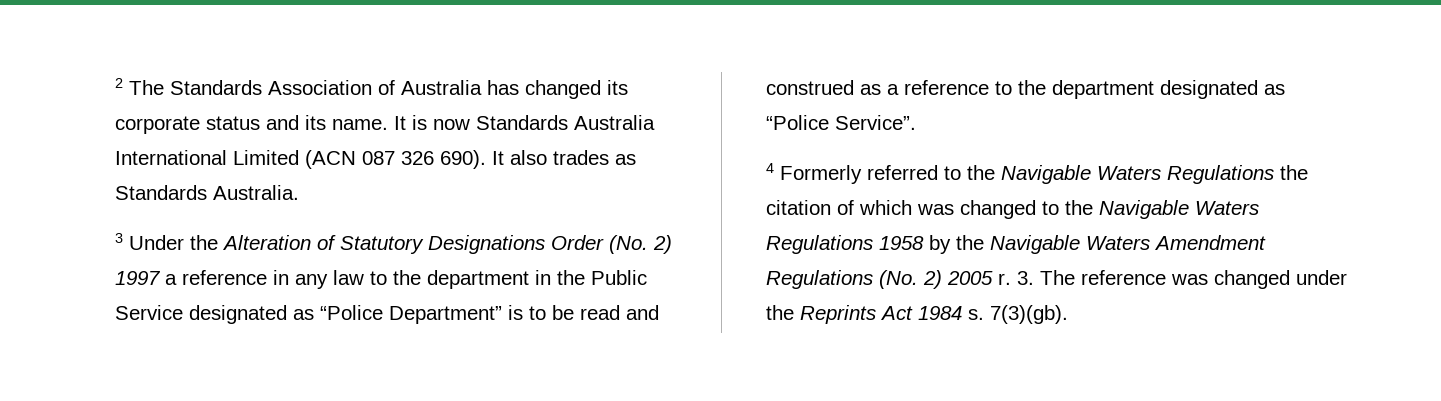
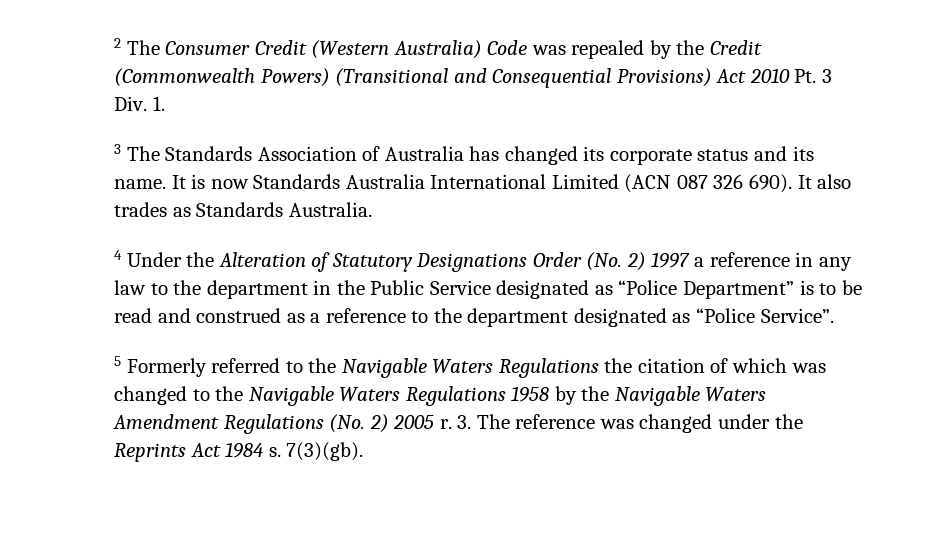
- 2 The Standards Association of Australia has changed its corporate status and its name.
+ 2 The Consumer Credit (Western Australia) Code was repealed by the Credit (Commonwealth Powers) (Transitional and Consequential Provisions) Act 2010 Pt. 3 Div. 1.
+ 3 The Standards Association of Australia has changed its corporate status and its name.
- 3 Under the Alteration of Statutory Designations Order (No. 2) 1997 a reference in any law to the department in the Public Service designated as “Police Department” is to be read and construed as a reference to the department designated as “Police Service”.
+ 4 Under the Alteration of Statutory Designations Order (No. 2) 1997 a reference in any law to the department in the Public Service designated as “Police Department” is to be read and construed as a reference to the department designated as “Police Service”.
- 4 Formerly referred to the Navigable Waters Regulations the citation of which was changed to the Navigable Waters Regulations 1958 by the Navigable Waters Amendment Regulations (No. 2) 2005 r.
+ 5 Formerly referred to the Navigable Waters Regulations the citation of which was changed to the Navigable Waters Regulations 1958 by the Navigable Waters Amendment Regulations (No. 2) 2005 r.

